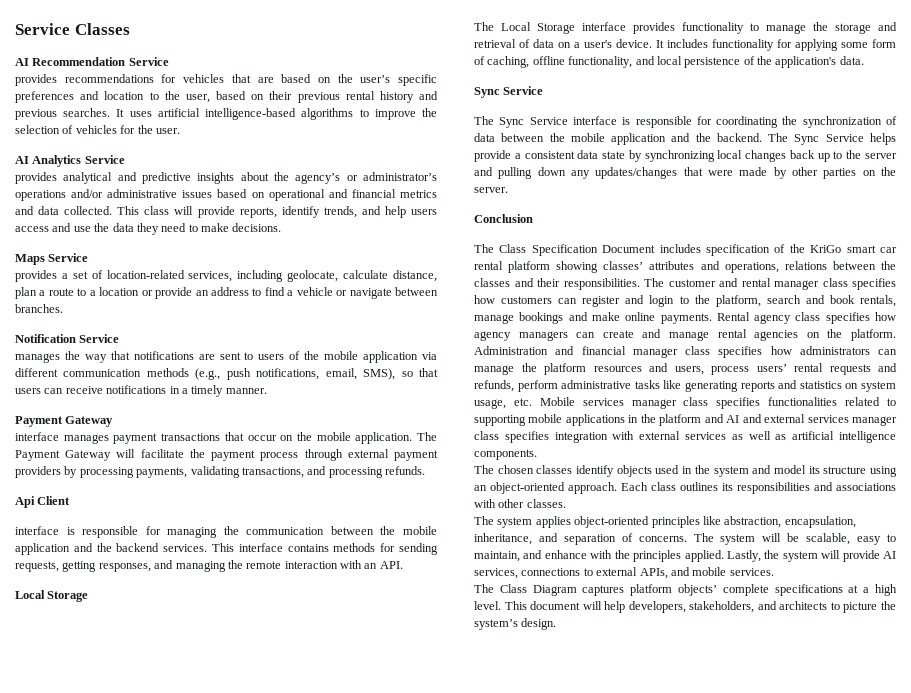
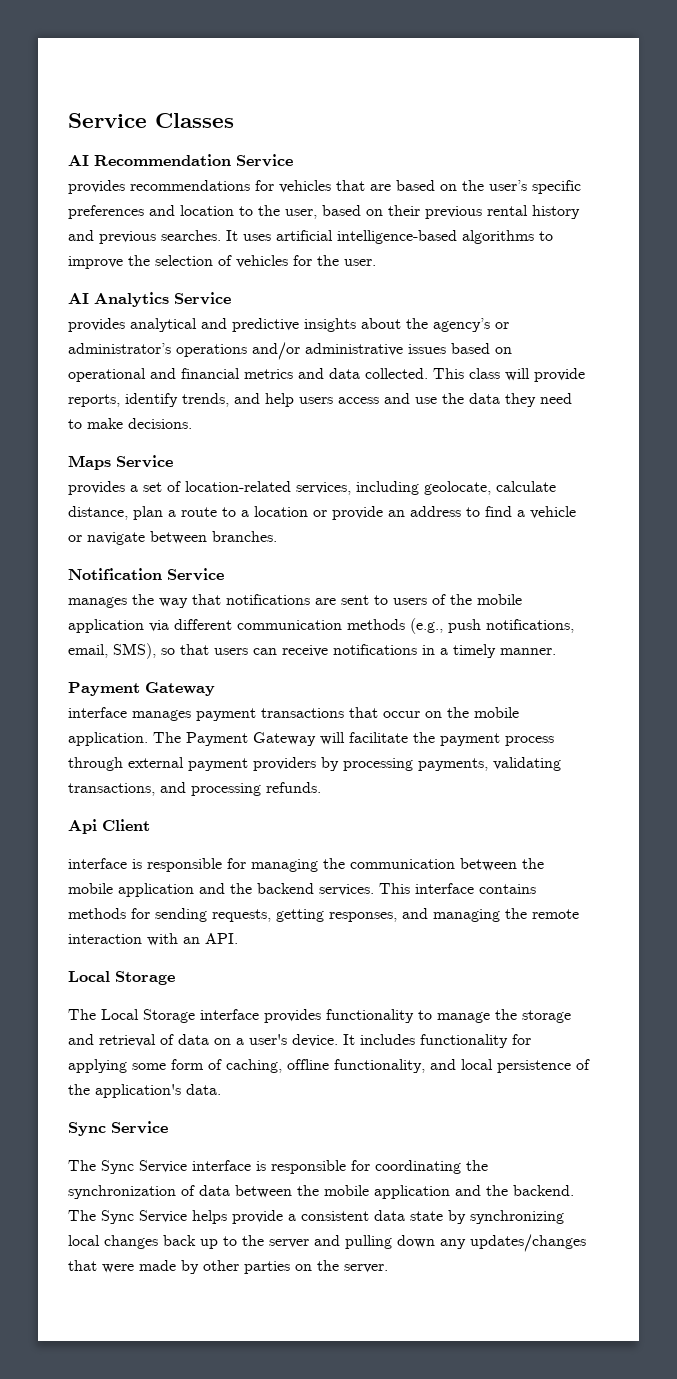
- Conclusion
- The Class Specification Document includes specification of the KriGo smart car rental platform showing classes’ attributes and operations, relations between the classes and their responsibilities. The customer and rental manager class specifies how customers can register and login to the platform, search and book rentals, manage bookings and make online payments. Rental agency class specifies how agency managers can create and manage rental agencies on the platform. Administration and financial manager class specifies how administrators can manage the platform resources and users, process users’ rental requests and refunds, perform administrative tasks like generating reports and statistics on system usage, etc. Mobile services manager class specifies functionalities related to supporting mobile applications in the platform and AI and external services manager class specifies integration with external services as well as artificial intelligence components.
- The chosen classes identify objects used in the system and model its structure using an object-oriented approach. Each class outlines its responsibilities and associations with other classes.
- The system applies object-oriented principles like abstraction, encapsulation, inheritance, and separation of concerns. The system will be scalable, easy to maintain, and enhance with the principles applied. Lastly, the system will provide AI services, connections to external APIs, and mobile services.
- The Class Diagram captures platform objects’ complete specifications at a high level. This document will help developers, stakeholders, and architects to picture the system’s design.

